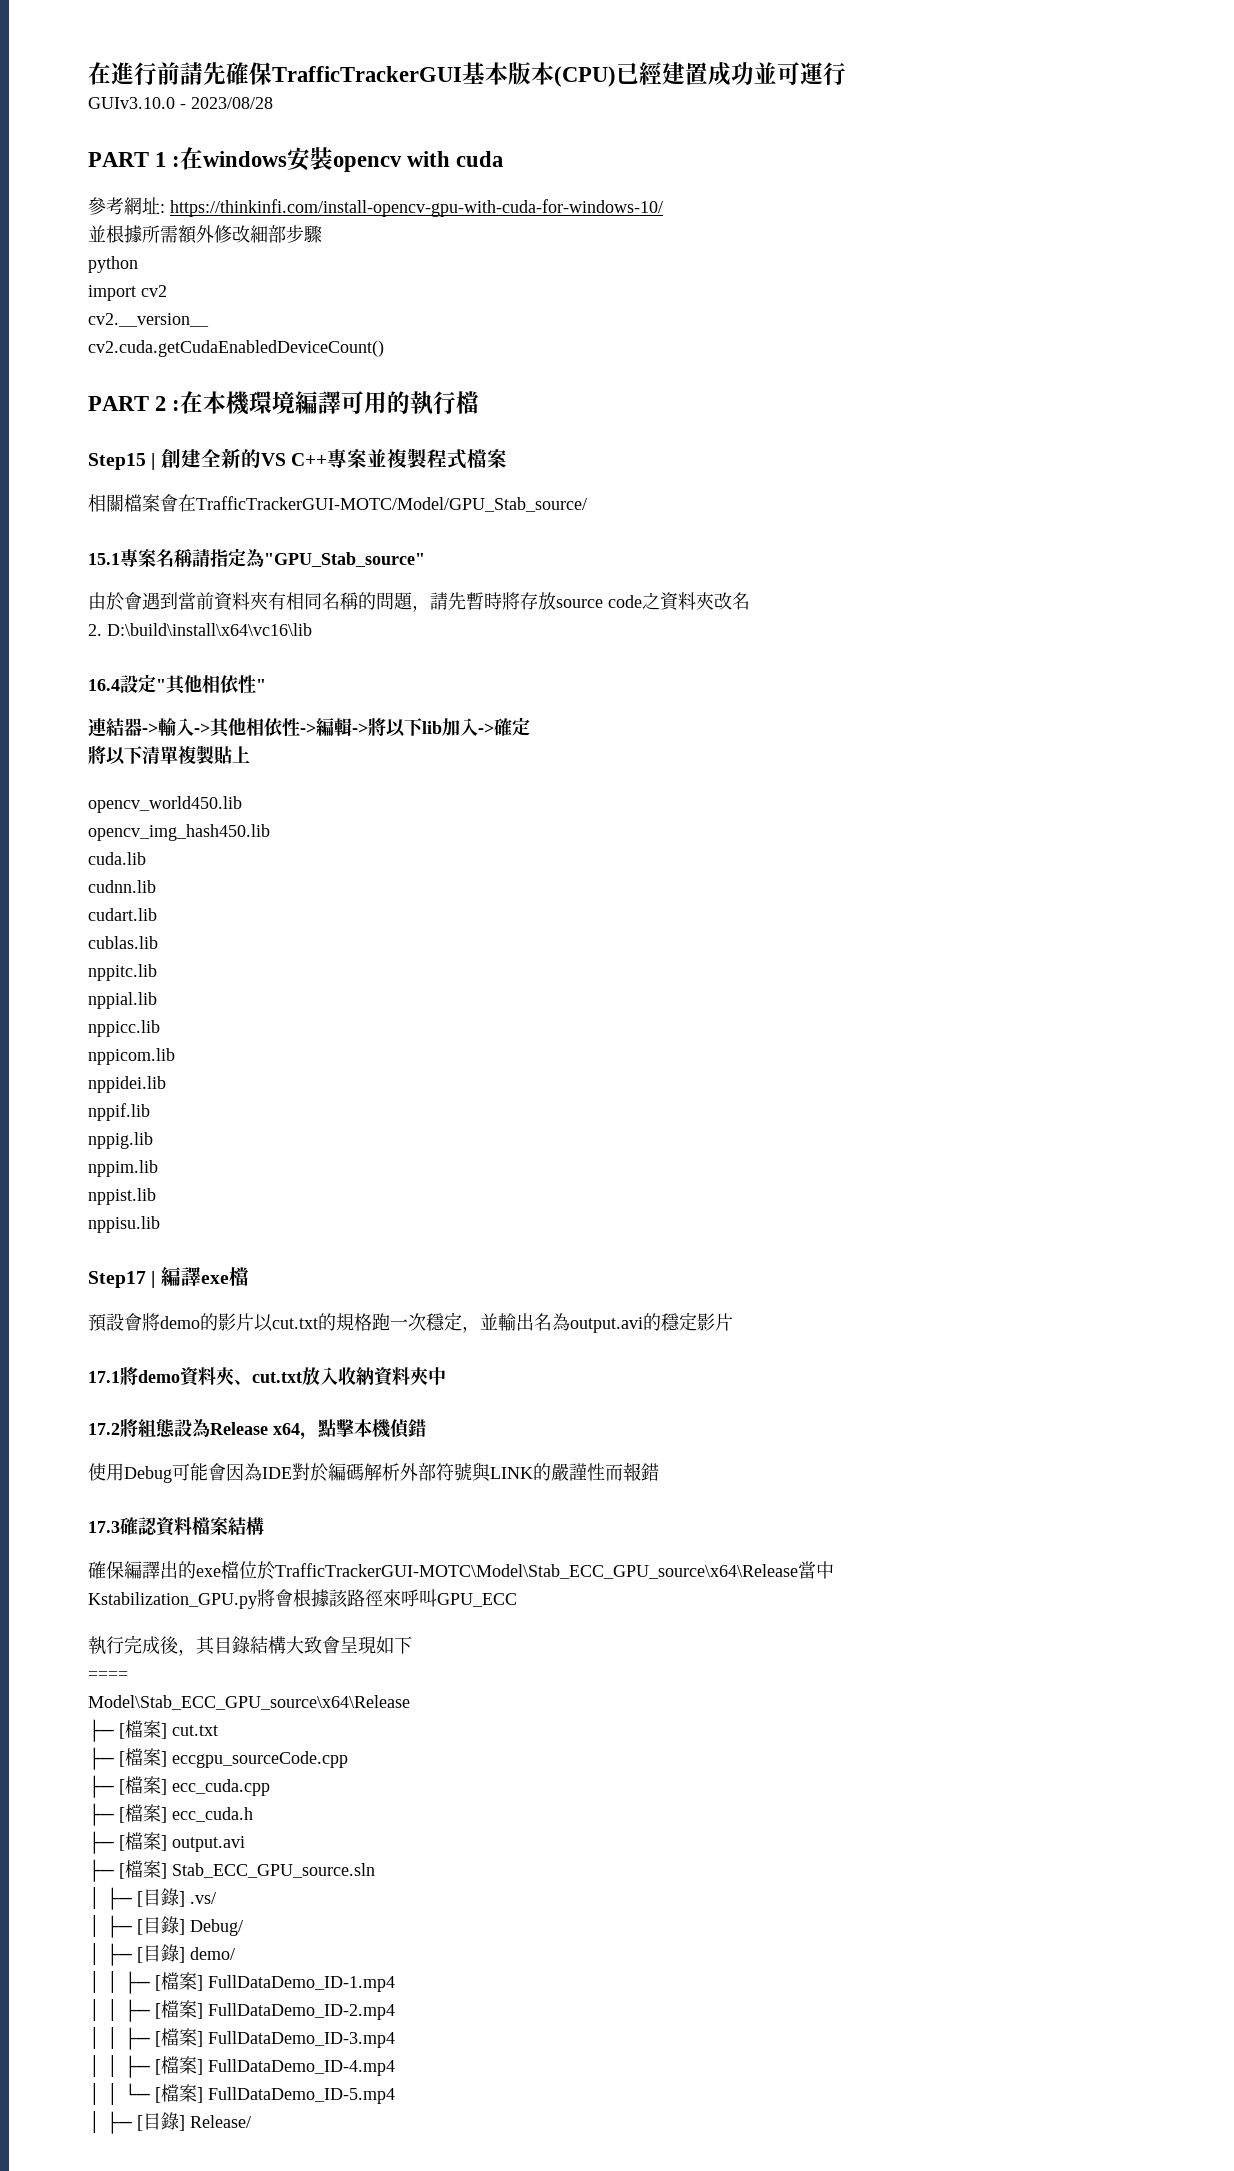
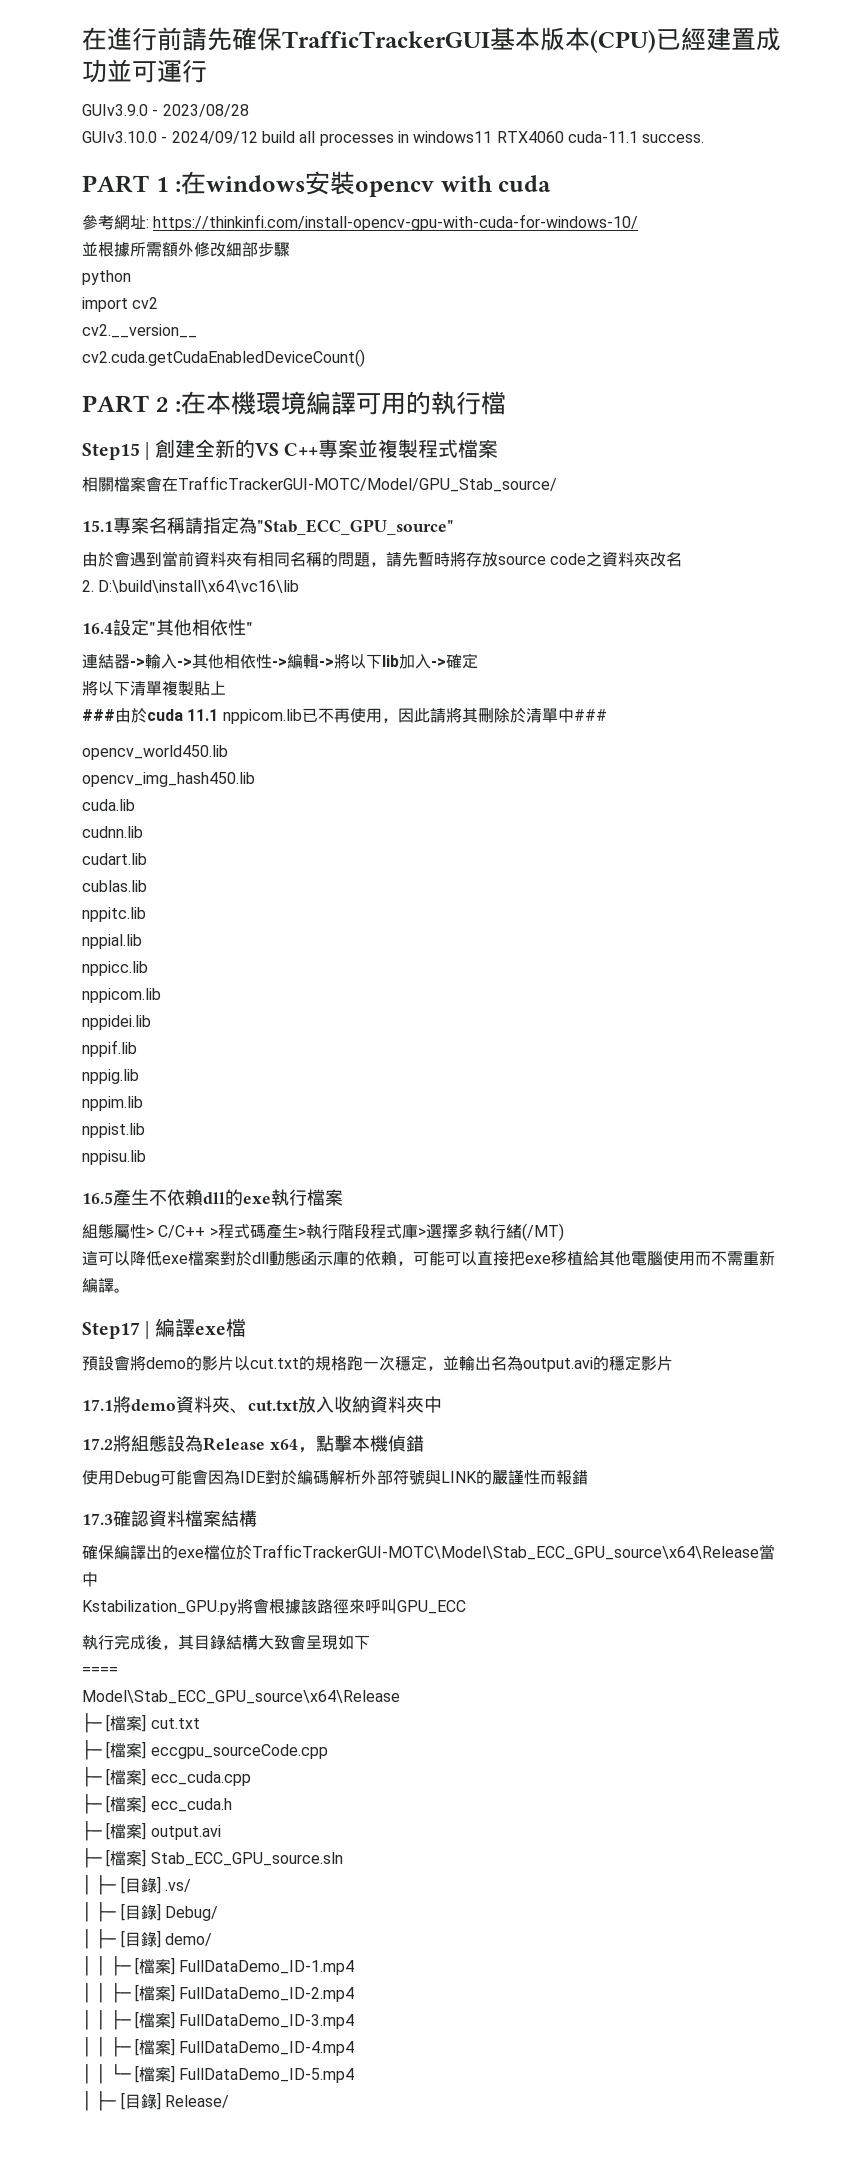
+ GUIv3.9.0 - 2023/08/28
- GUIv3.10.0 - 2023/08/28
+ GUIv3.10.0 - 2024/09/12 build all processes in windows11 RTX4060 cuda-11.1 success.
- 15.1專案名稱請指定為"GPU_Stab_source"
+ 15.1專案名稱請指定為"Stab_ECC_GPU_source"
+ ###由於cuda 11.1 nppicom.lib已不再使用，因此請將其刪除於清單中###
+ 16.5產生不依賴dll的exe執行檔案
+ 組態屬性> C/C++ >程式碼產生>執行階段程式庫>選擇多執行緒(/MT)
+ 這可以降低exe檔案對於dll動態函示庫的依賴，可能可以直接把exe移植給其他電腦使用而不需重新編譯。

